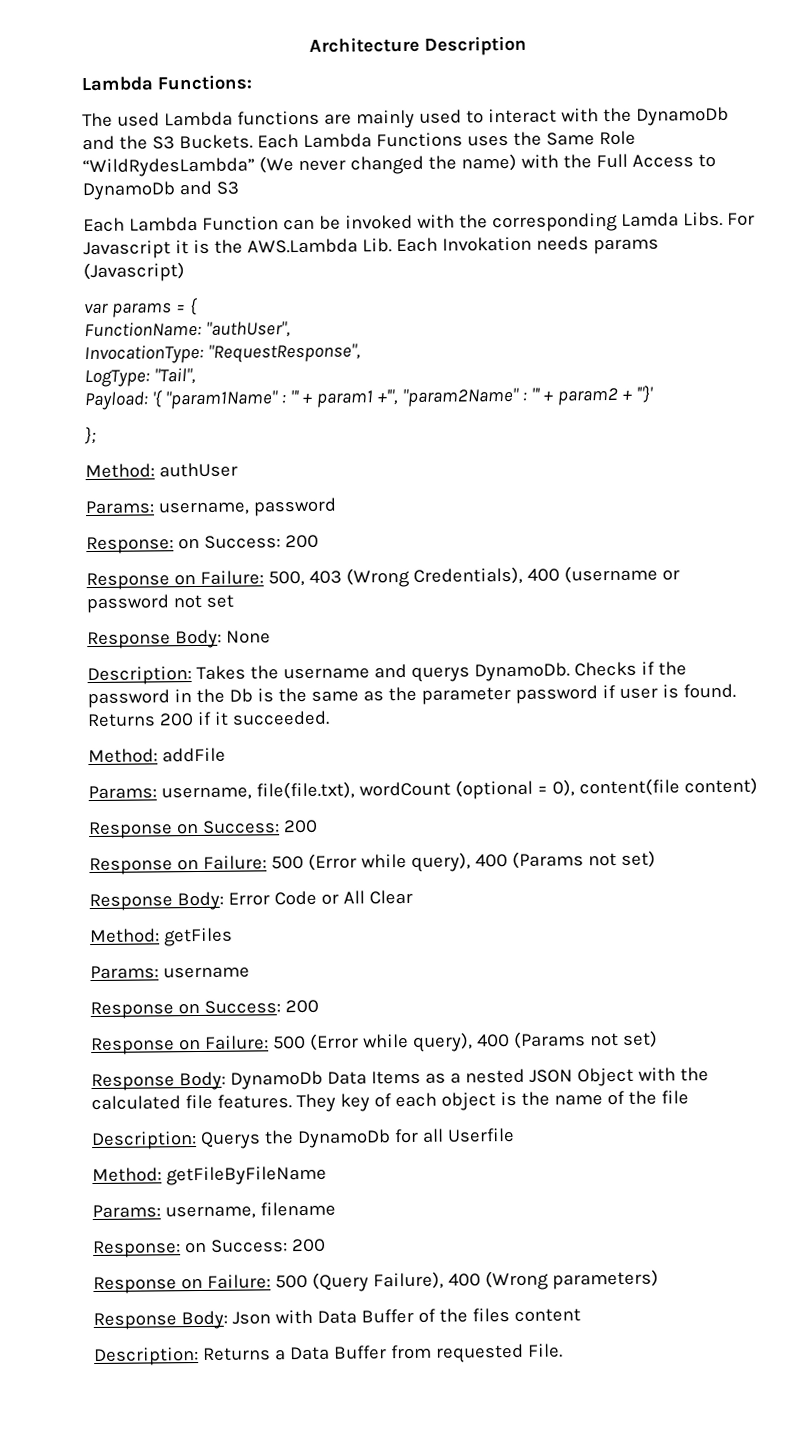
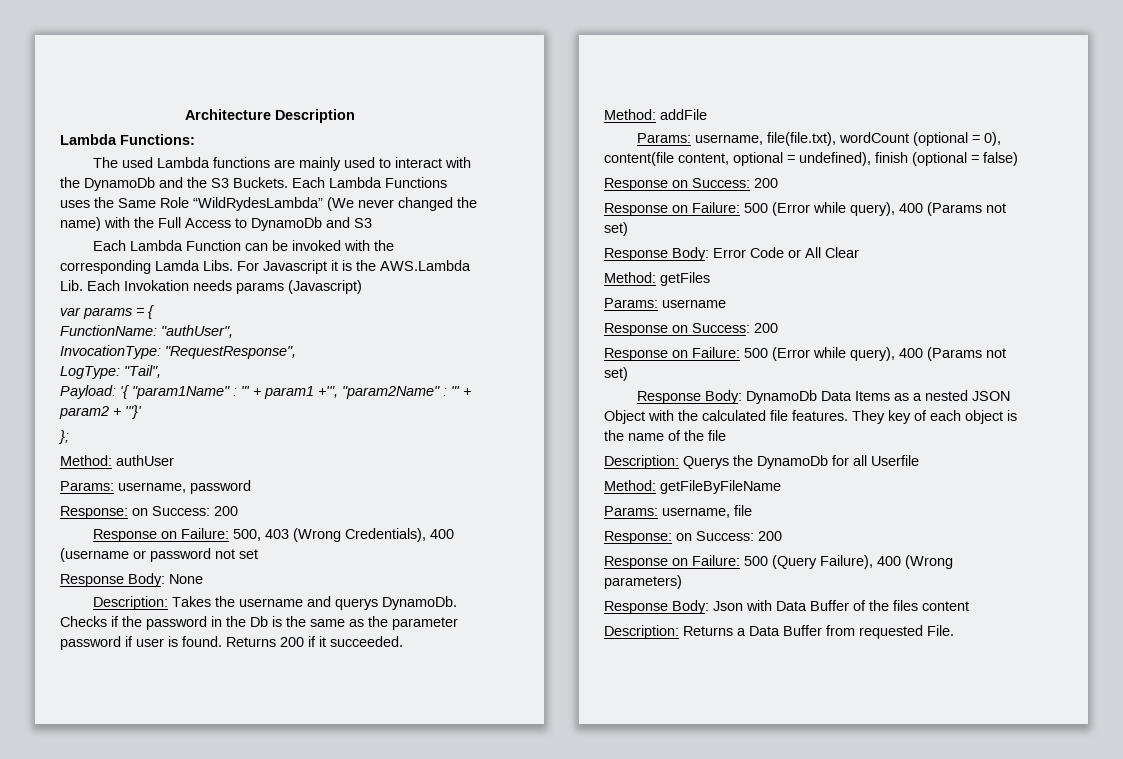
- Params: username, file(file.txt), wordCount (optional = 0), content(file content)
+ Params: username, file(file.txt), wordCount (optional = 0), content(file content, optional = undefined), finish (optional = false)
- Params: username, filename
+ Params: username, file

